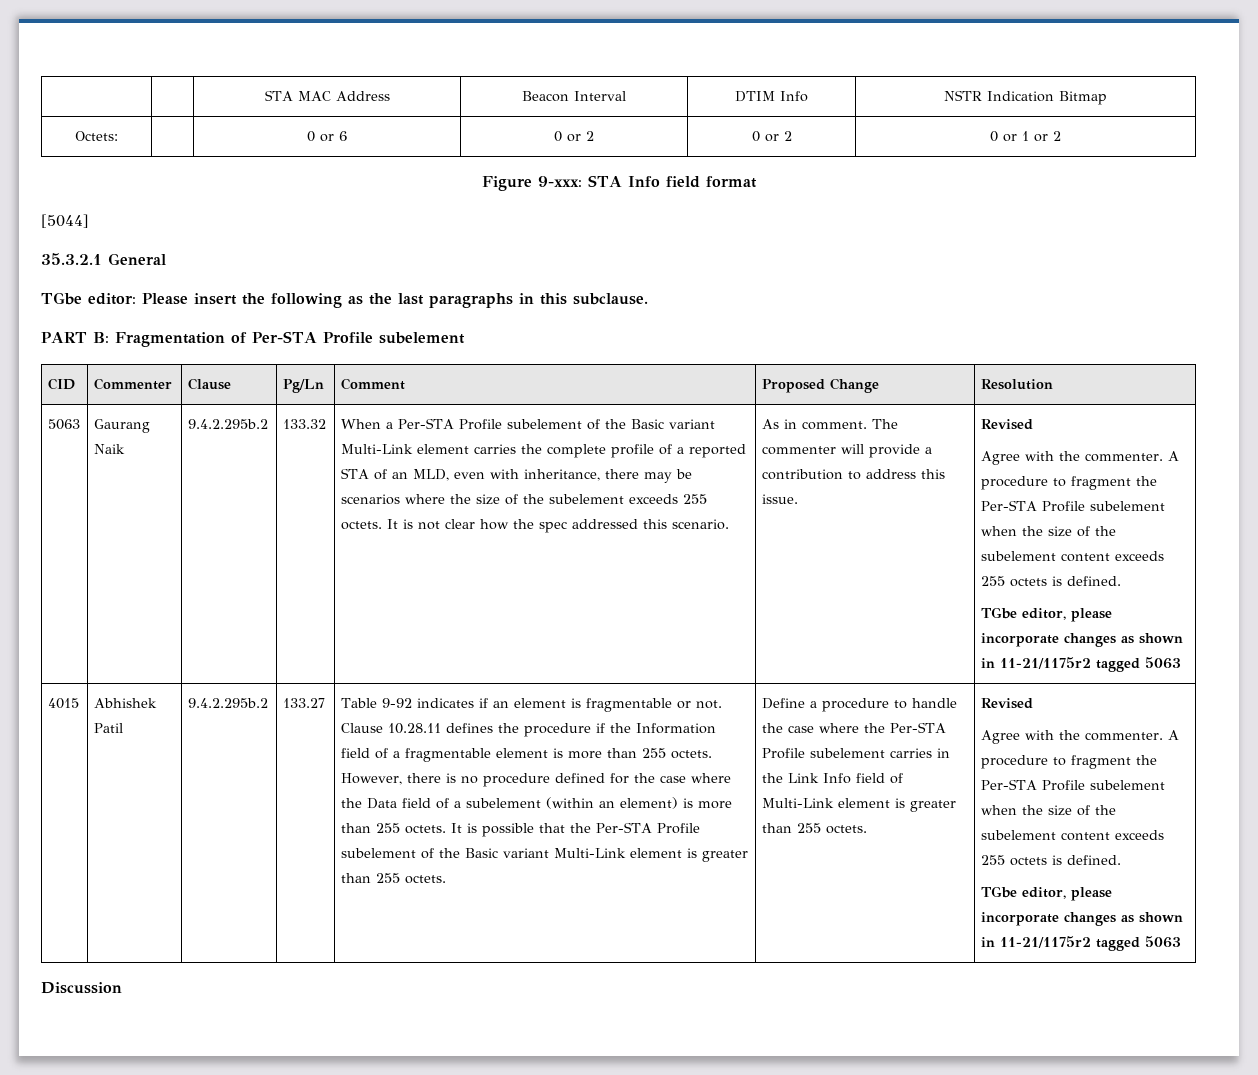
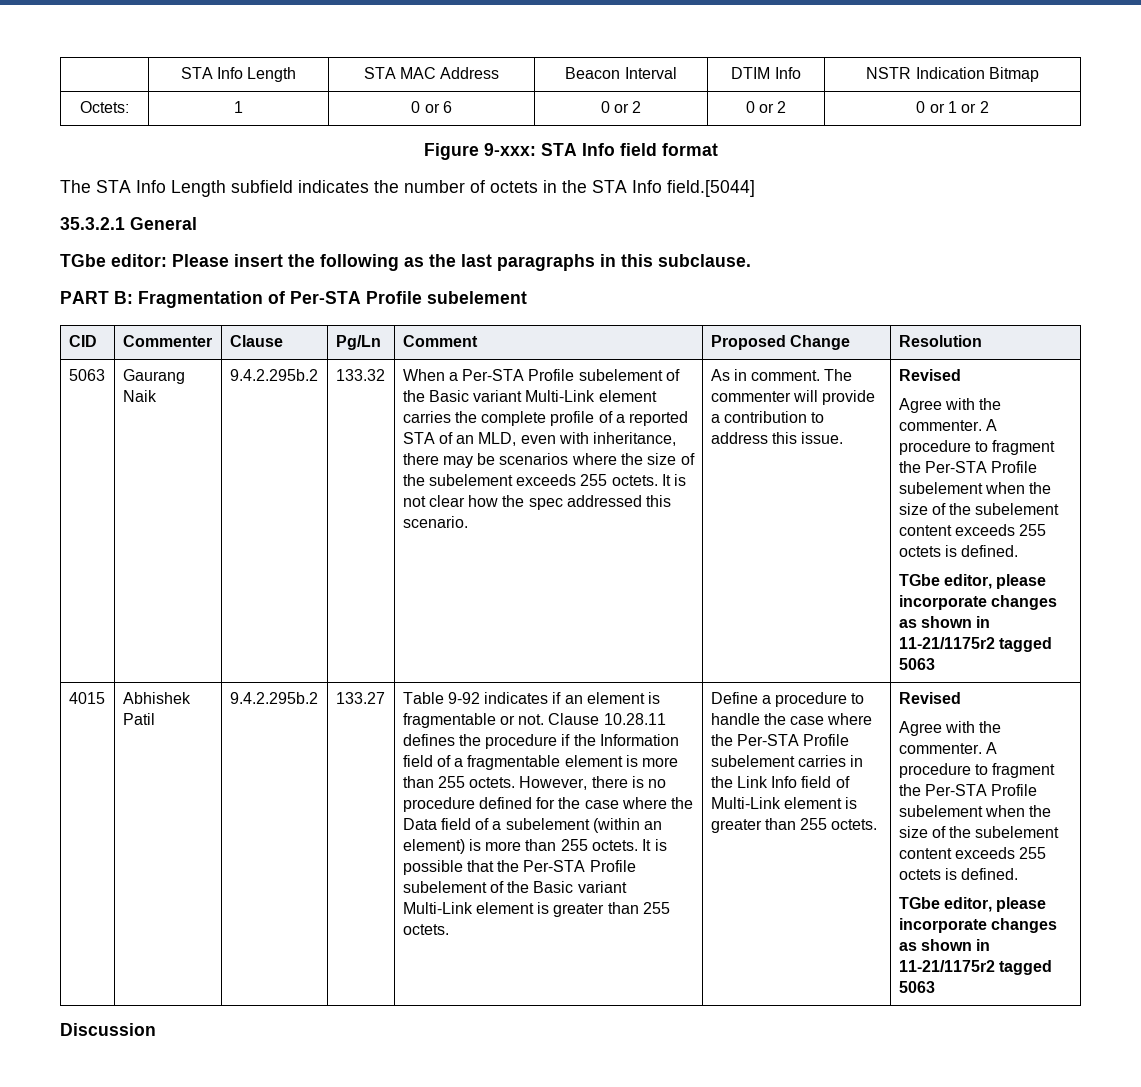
- | | STA MAC Address | Beacon Interval | DTIM Info | NSTR Indication Bitmap
+ | STA Info Length | STA MAC Address | Beacon Interval | DTIM Info | NSTR Indication Bitmap
- Octets: | | 0 or 6 | 0 or 2 | 0 or 2 | 0 or 1 or 2
+ Octets: | 1 | 0 or 6 | 0 or 2 | 0 or 2 | 0 or 1 or 2
- [5044]
+ The STA Info Length subfield indicates the number of octets in the STA Info field.[5044]

